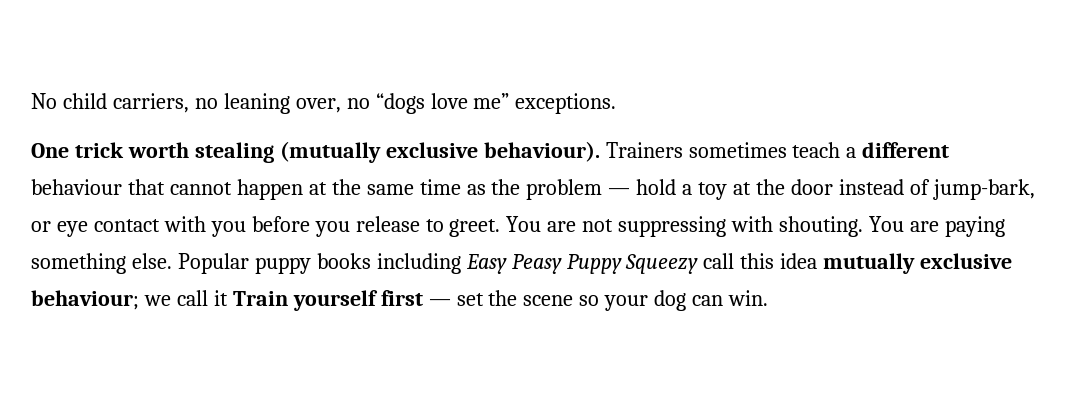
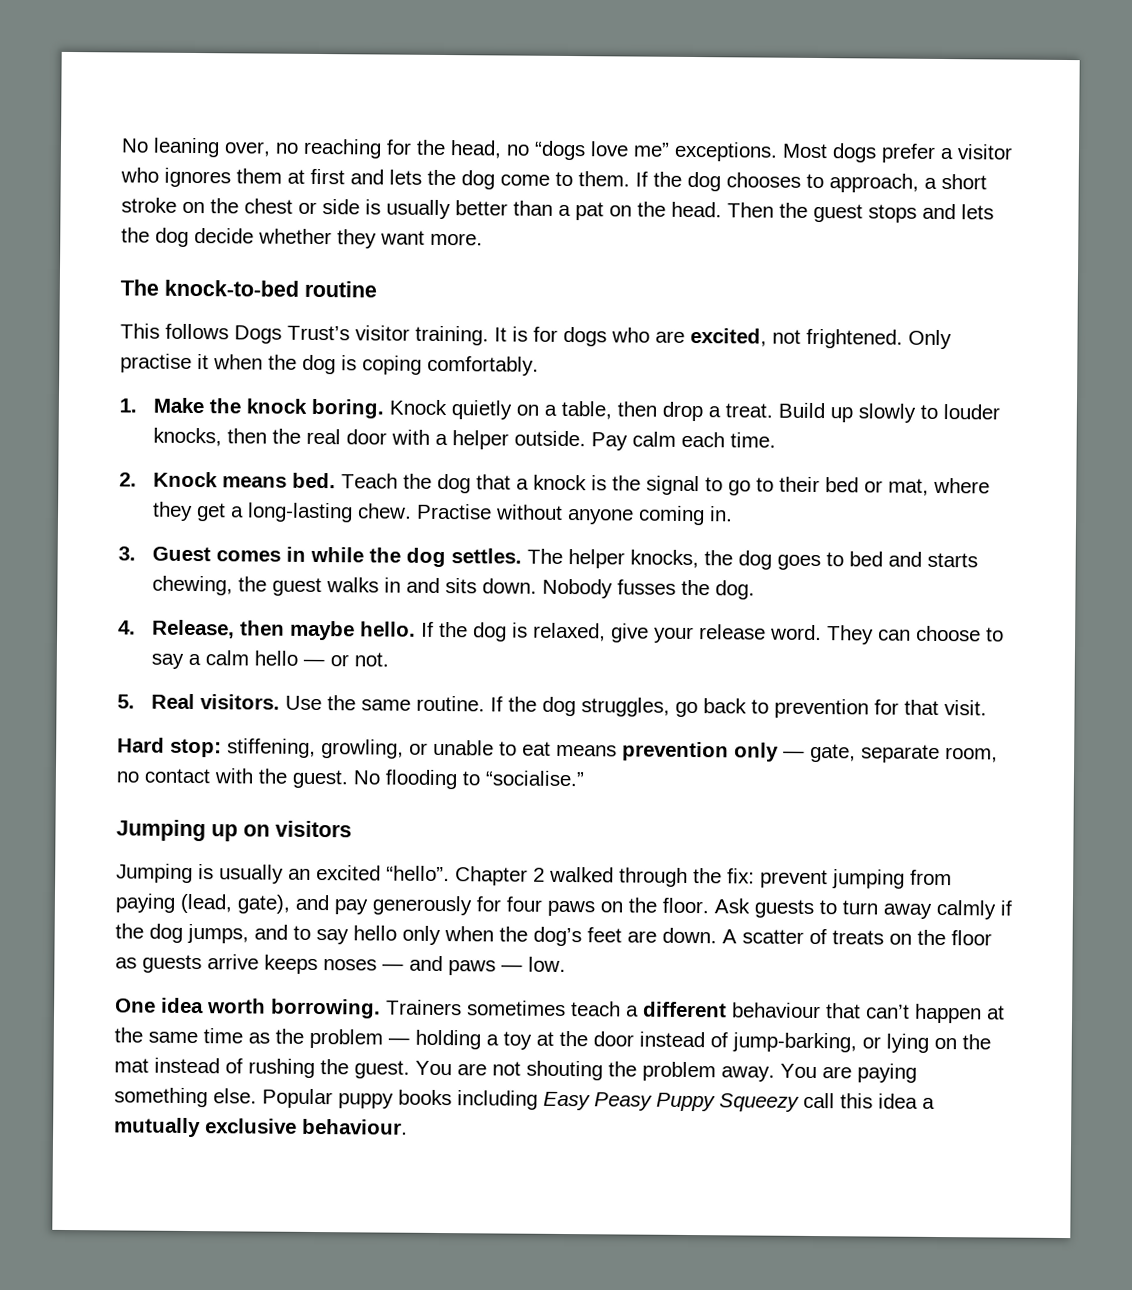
- No child carriers, no leaning over, no “dogs love me” exceptions.
- One trick worth stealing (mutually exclusive behaviour).
+ No leaning over, no reaching for the head, no “dogs love me” exceptions. Most dogs prefer a visitor who ignores them at first and lets the dog come to them. If the dog chooses to approach, a short stroke on the chest or side is usually better than a pat on the head. Then the guest stops and lets the dog decide whether they want more.
+ The knock-to-bed routine
+ This follows Dogs Trust’s visitor training. It is for dogs who are excited, not frightened. Only practise it when the dog is coping comfortably.
+ 1. Make the knock boring. Knock quietly on a table, then drop a treat. Build up slowly to louder knocks, then the real door with a helper outside. Pay calm each time.
+ 2. Knock means bed. Teach the dog that a knock is the signal to go to their bed or mat, where they get a long-lasting chew. Practise without anyone coming in.
+ 3. Guest comes in while the dog settles. The helper knocks, the dog goes to bed and starts chewing, the guest walks in and sits down. Nobody fusses the dog.
+ 4. Release, then maybe hello. If the dog is relaxed, give your release word. They can choose to say a calm hello — or not.
+ 5. Real visitors. Use the same routine. If the dog struggles, go back to prevention for that visit.
+ Hard stop: stiffening, growling, or unable to eat means prevention only — gate, separate room, no contact with the guest. No flooding to “socialise.”
+ Jumping up on visitors
+ Jumping is usually an excited “hello”. Chapter 2 walked through the fix: prevent jumping from paying (lead, gate), and pay generously for four paws on the floor. Ask guests to turn away calmly if the dog jumps, and to say hello only when the dog’s feet are down. A scatter of treats on the floor as guests arrive keeps noses — and paws — low.
+ One idea worth borrowing.
- Trainers sometimes teach a different behaviour that cannot happen at the same time as the problem — hold a toy at the door instead of jump-bark, or eye contact with you before you release to greet. You are not suppressing with shouting.
+ Trainers sometimes teach a different behaviour that can’t happen at the same time as the problem — holding a toy at the door instead of jump-barking, or lying on the mat instead of rushing the guest. You are not shouting the problem away.
- Popular puppy books including Easy Peasy Puppy Squeezy call this idea mutually exclusive behaviour; we call it Train yourself first — set the scene so your dog can win.
+ Popular puppy books including Easy Peasy Puppy Squeezy call this idea a mutually exclusive behaviour.

